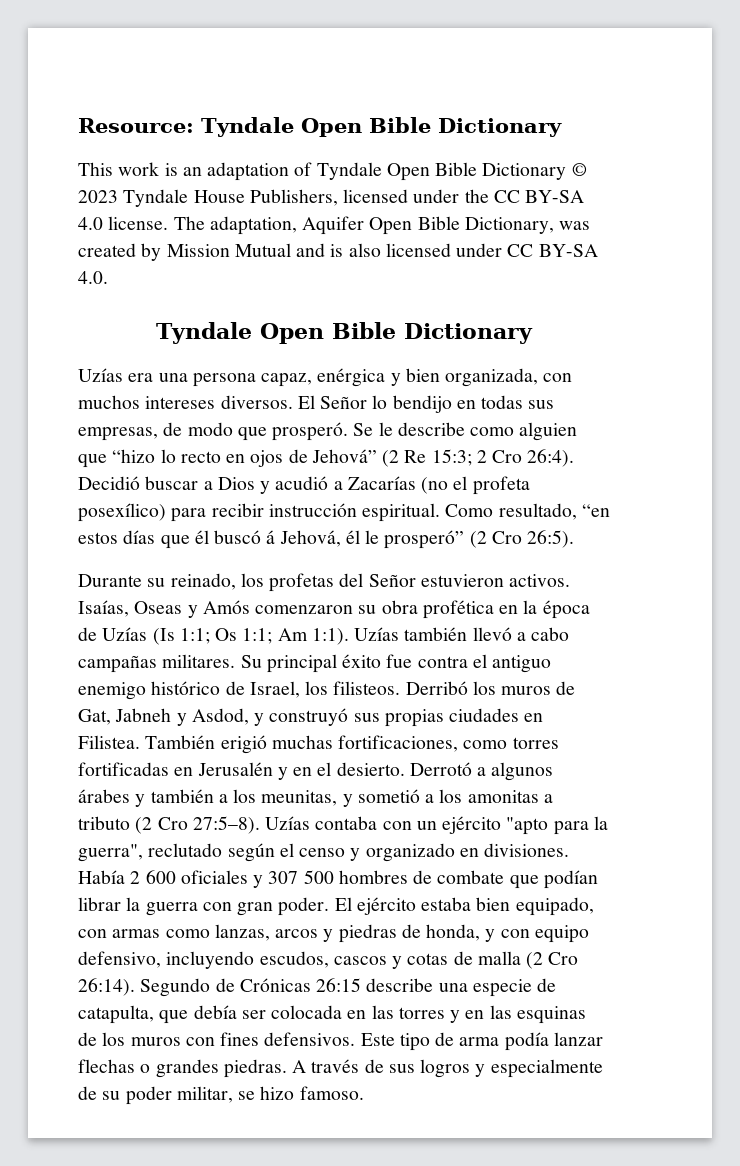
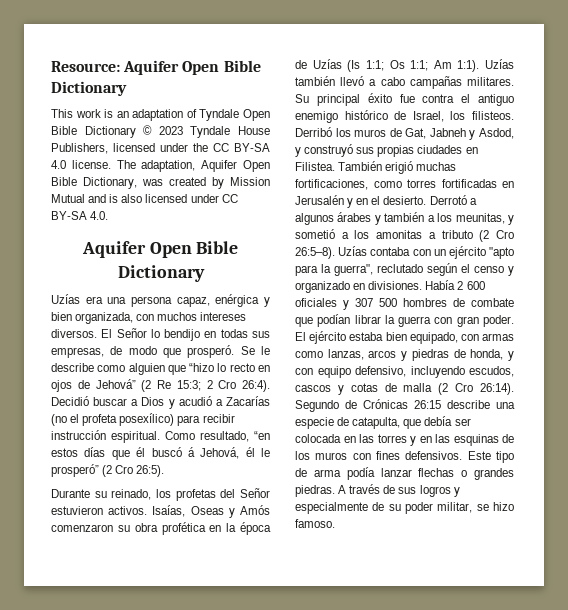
- Resource: Tyndale Open Bible Dictionary
+ Resource: Aquifer Open Bible Dictionary
  The adaptation, Aquifer Open Bible Dictionary, was created by Mission Mutual and is also licensed under CC BY-SA 4.0.
- Tyndale Open Bible Dictionary
+ Aquifer Open Bible Dictionary
- Derrotó a algunos árabes y también a los meunitas, y sometió a los amonitas a tributo (2 Cro 27:5–8).
+ Derrotó a algunos árabes y también a los meunitas, y sometió a los amonitas a tributo (2 Cro 26:5–8).

